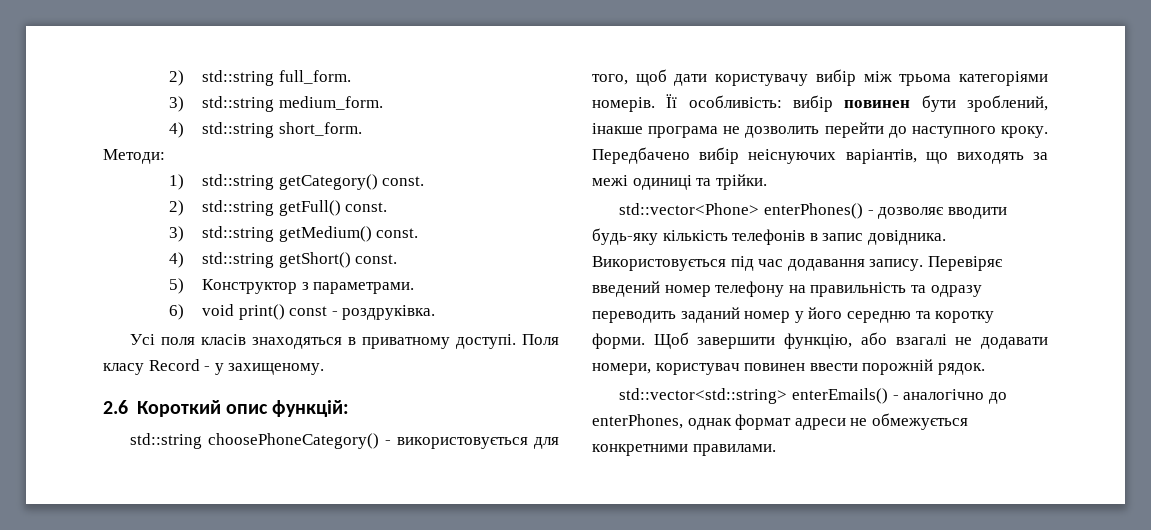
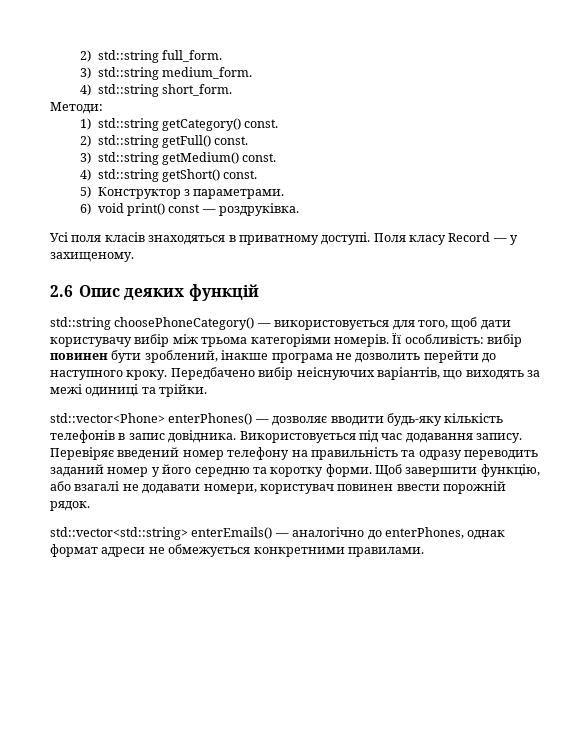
- 6) void print() const - роздруківка.
+ 6) void print() const — роздруківка.
- Поля класу Record - у захищеному.
+ Поля класу Record — у захищеному.
- 2.6 Короткий опис функцій:
+ 2.6 Опис деяких функцій
- std::string choosePhoneCategory() - використовується для того, щоб дати користувачу вибір між трьома категоріями номерів.
+ std::string choosePhoneCategory() — використовується для того, щоб дати користувачу вибір між трьома категоріями номерів.
- std::vector<Phone> enterPhones() - дозволяє вводити будь-яку кількість телефонів в запис довідника.
+ std::vector<Phone> enterPhones() — дозволяє вводити будь-яку кількість телефонів в запис довідника.
- std::vector<std::string> enterEmails() - аналогічно до enterPhones, однак формат адреси не обмежується конкретними правилами.
+ std::vector<std::string> enterEmails() — аналогічно до enterPhones, однак формат адреси не обмежується конкретними правилами.

